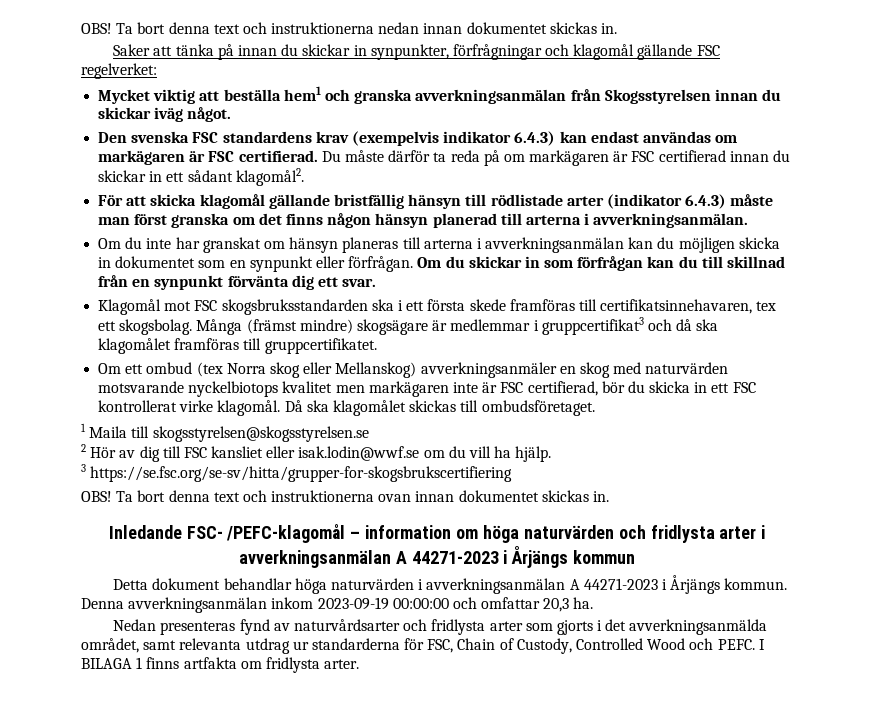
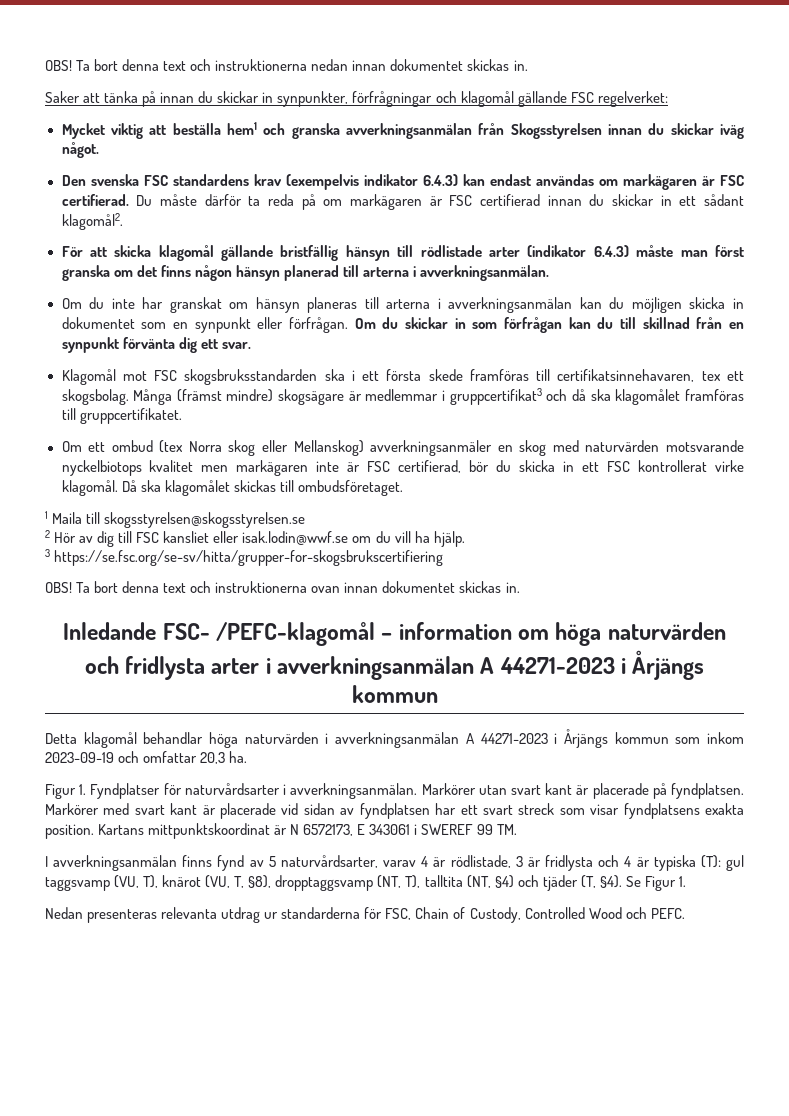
- Detta dokument behandlar höga naturvärden i avverkningsanmälan A 44271-2023 i Årjängs kommun. Denna avverkningsanmälan inkom 2023-09-19 00:00:00 och omfattar 20,3 ha.
+ Detta klagomål behandlar höga naturvärden i avverkningsanmälan A 44271-2023 i Årjängs kommun som inkom 2023-09-19 och omfattar 20,3 ha.
- Nedan presenteras fynd av naturvårdsarter och fridlysta arter som gjorts i det avverkningsanmälda området, samt relevanta utdrag ur standarderna för FSC, Chain of Custody, Controlled Wood och PEFC. I BILAGA 1 finns artfakta om fridlysta arter.
+ Figur 1. Fyndplatser för naturvårdsarter i avverkningsanmälan. Markörer utan svart kant är placerade på fyndplatsen. Markörer med svart kant är placerade vid sidan av fyndplatsen har ett svart streck som visar fyndplatsens exakta position. Kartans mittpunktskoordinat är N 6572173, E 343061 i SWEREF 99 TM.
+ I avverkningsanmälan finns fynd av 5 naturvårdsarter, varav 4 är rödlistade, 3 är fridlysta och 4 är typiska (T): gul taggsvamp (VU, T), knärot (VU, T, §8), dropptaggsvamp (NT, T), talltita (NT, §4) och tjäder (T, §4). Se Figur 1.
+ Nedan presenteras relevanta utdrag ur standarderna för FSC, Chain of Custody, Controlled Wood och PEFC.

